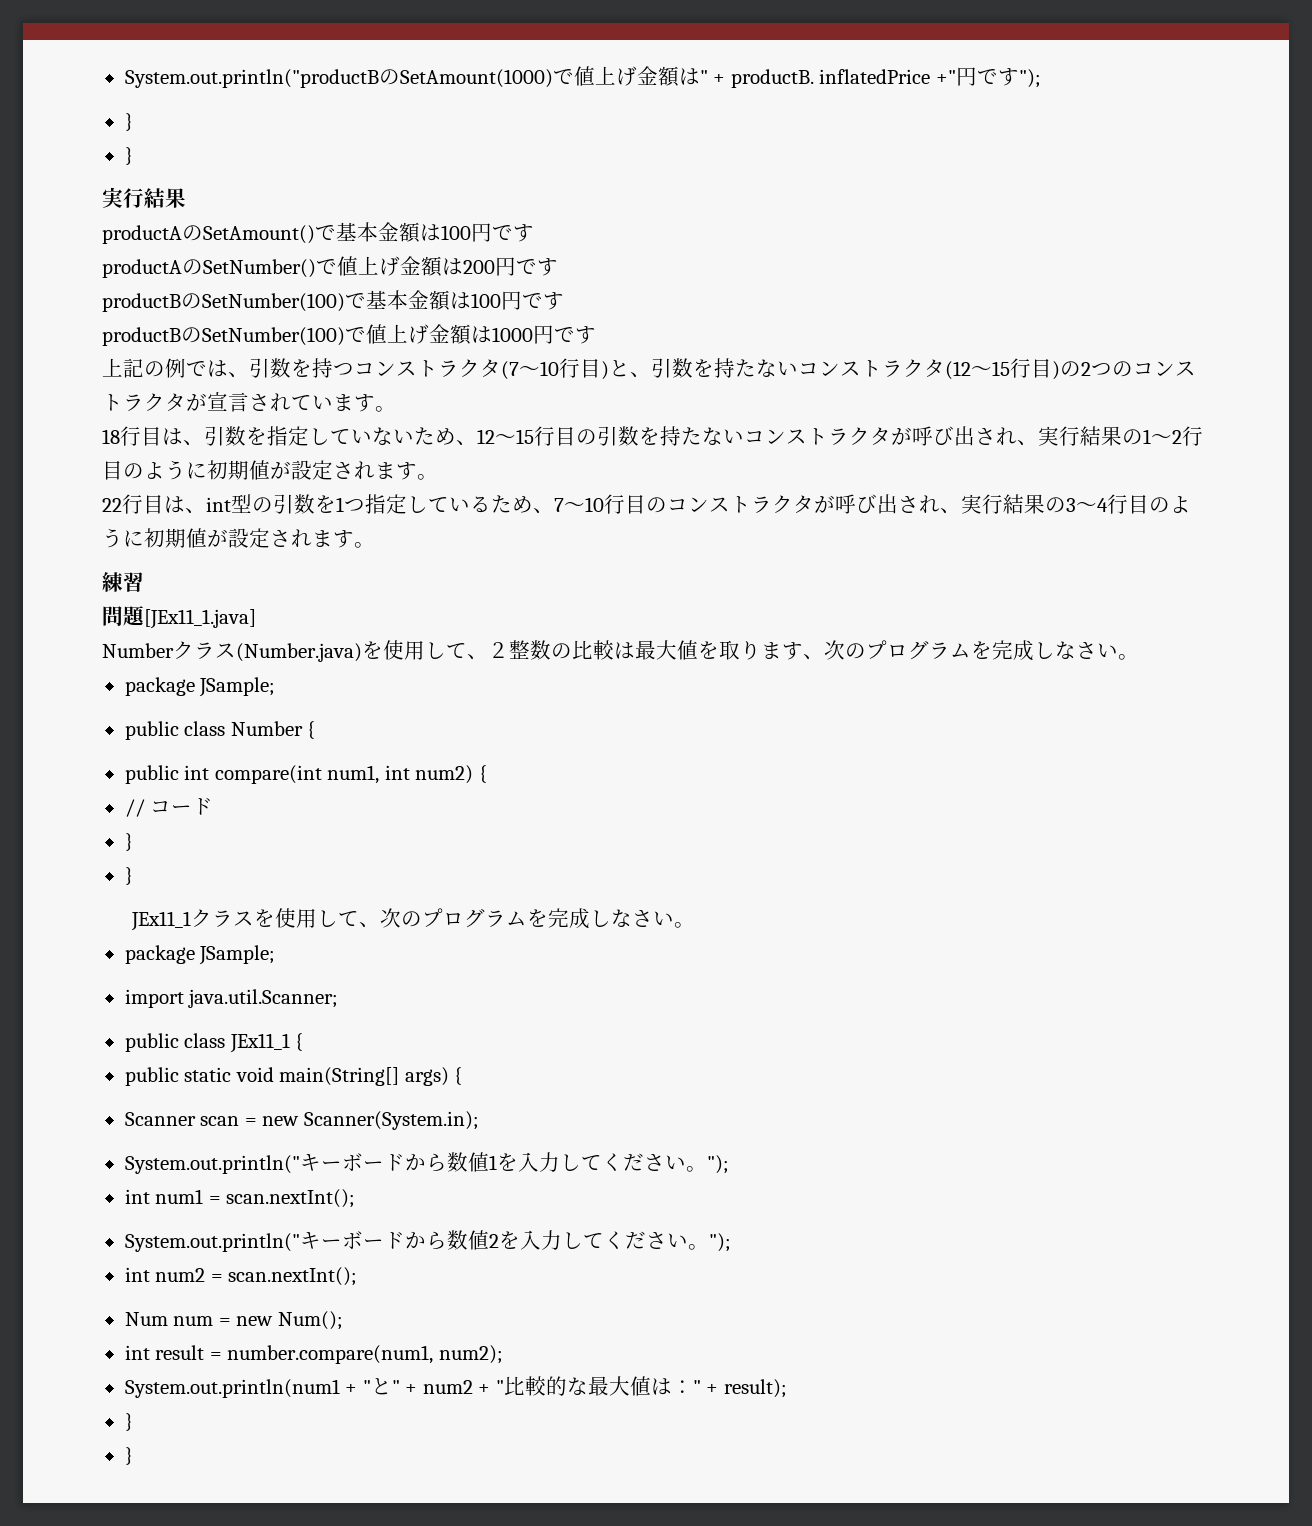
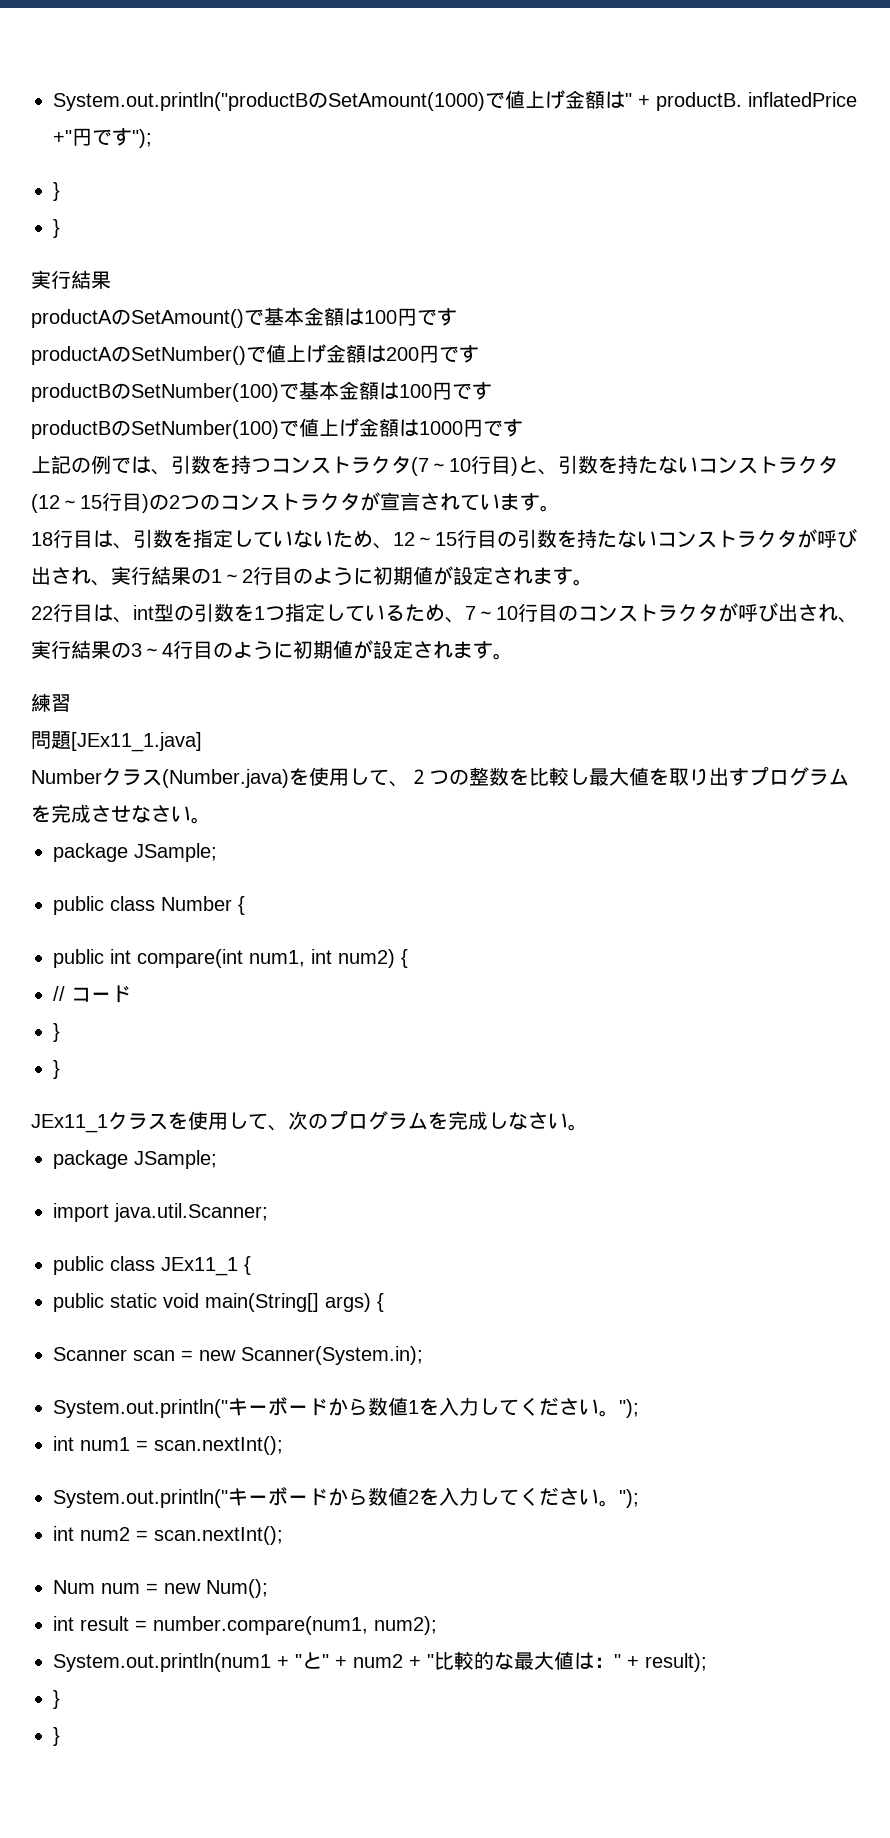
- Numberクラス(Number.java)を使用して、２整数の比較は最大値を取ります、次のプログラムを完成しなさい。
+ Numberクラス(Number.java)を使用して、２つの整数を比較し最大値を取り出すプログラムを完成させなさい。

